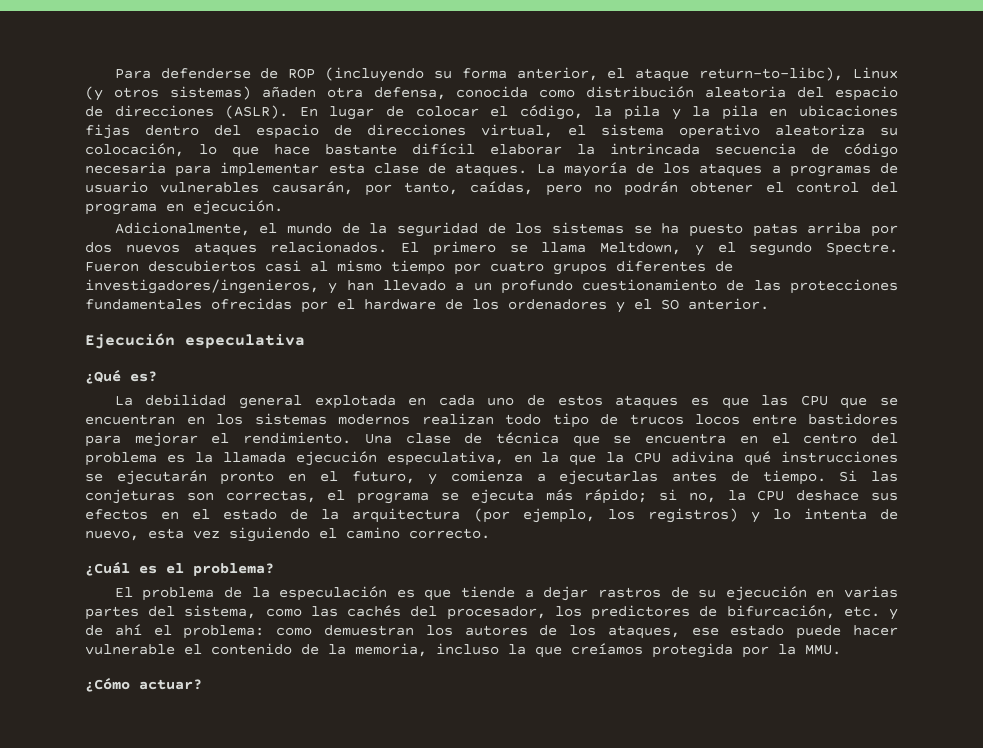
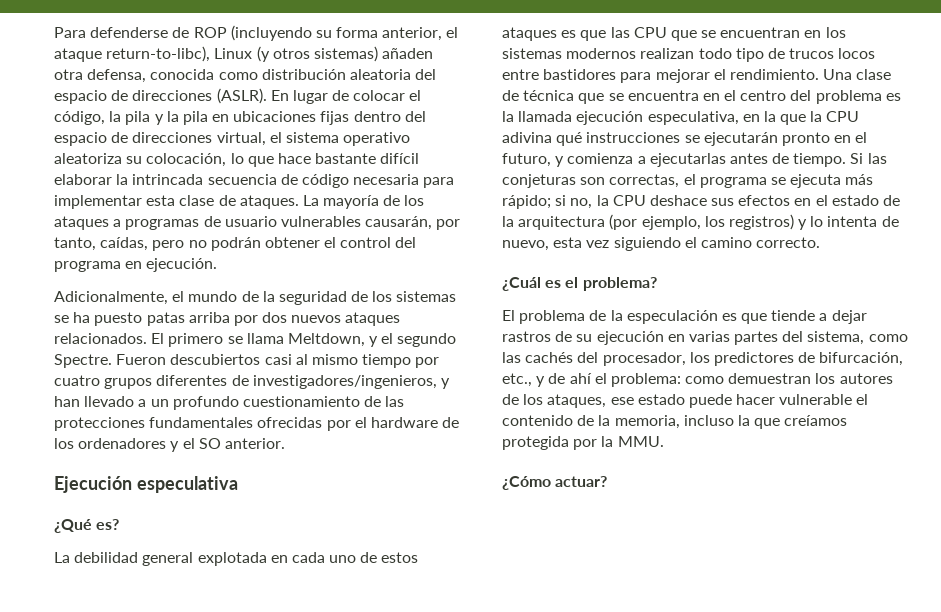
- El problema de la especulación es que tiende a dejar rastros de su ejecución en varias partes del sistema, como las cachés del procesador, los predictores de bifurcación, etc. y de ahí el problema: como demuestran los autores de los ataques, ese estado puede hacer vulnerable el contenido de la memoria, incluso la que creíamos protegida por la MMU.
+ El problema de la especulación es que tiende a dejar rastros de su ejecución en varias partes del sistema, como las cachés del procesador, los predictores de bifurcación, etc., y de ahí el problema: como demuestran los autores de los ataques, ese estado puede hacer vulnerable el contenido de la memoria, incluso la que creíamos protegida por la MMU.

